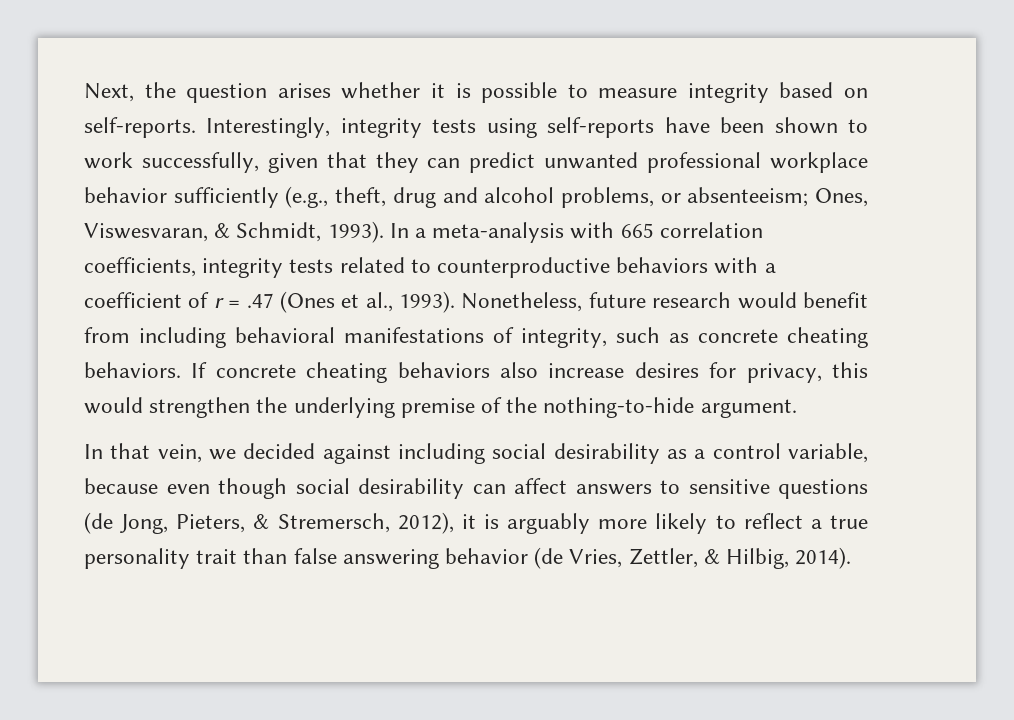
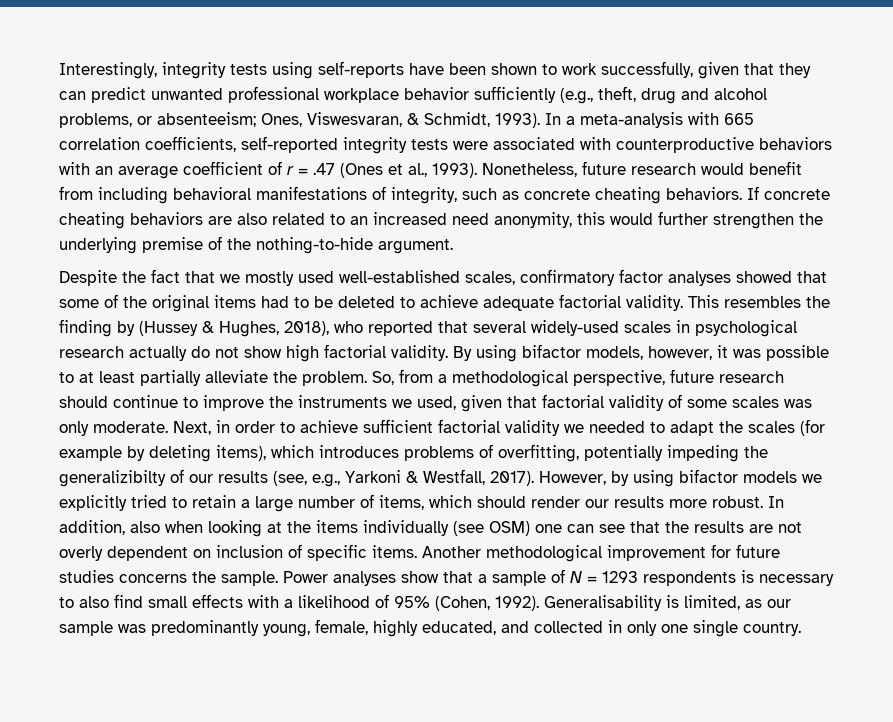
- Next, the question arises whether it is possible to measure integrity based on self-reports.
- In a meta-analysis with 665 correlation coefficients, integrity tests related to counterproductive behaviors with a coefficient of r = .47 (Ones et al., 1993).
+ In a meta-analysis with 665 correlation coefficients, self-reported integrity tests were associated with counterproductive behaviors with an average coefficient of r = .47 (Ones et al., 1993).
- If concrete cheating behaviors also increase desires for privacy, this would strengthen the underlying premise of the nothing-to-hide argument.
+ If concrete cheating behaviors are also related to an increased need anonymity, this would further strengthen the underlying premise of the nothing-to-hide argument.
- In that vein, we decided against including social desirability as a control variable, because even though social desirability can affect answers to sensitive questions (de Jong, Pieters, & Stremersch, 2012), it is arguably more likely to reflect a true personality trait than false answering behavior (de Vries, Zettler, & Hilbig, 2014).
+ Despite the fact that we mostly used well-established scales, confirmatory factor analyses showed that some of the original items had to be deleted to achieve adequate factorial validity. This resembles the finding by (Hussey & Hughes, 2018), who reported that several widely-used scales in psychological research actually do not show high factorial validity. By using bifactor models, however, it was possible to at least partially alleviate the problem. So, from a methodological perspective, future research should continue to improve the instruments we used, given that factorial validity of some scales was only moderate. Next, in order to achieve sufficient factorial validity we needed to adapt the scales (for example by deleting items), which introduces problems of overfitting, potentially impeding the generalizibilty of our results (see, e.g., Yarkoni & Westfall, 2017). However, by using bifactor models we explicitly tried to retain a large number of items, which should render our results more robust. In addition, also when looking at the items individually (see OSM) one can see that the results are not overly dependent on inclusion of specific items. Another methodological improvement for future studies concerns the sample. Power analyses show that a sample of N = 1293 respondents is necessary to also find small effects with a likelihood of 95% (Cohen, 1992). Generalisability is limited, as our sample was predominantly young, female, highly educated, and collected in only one single country.

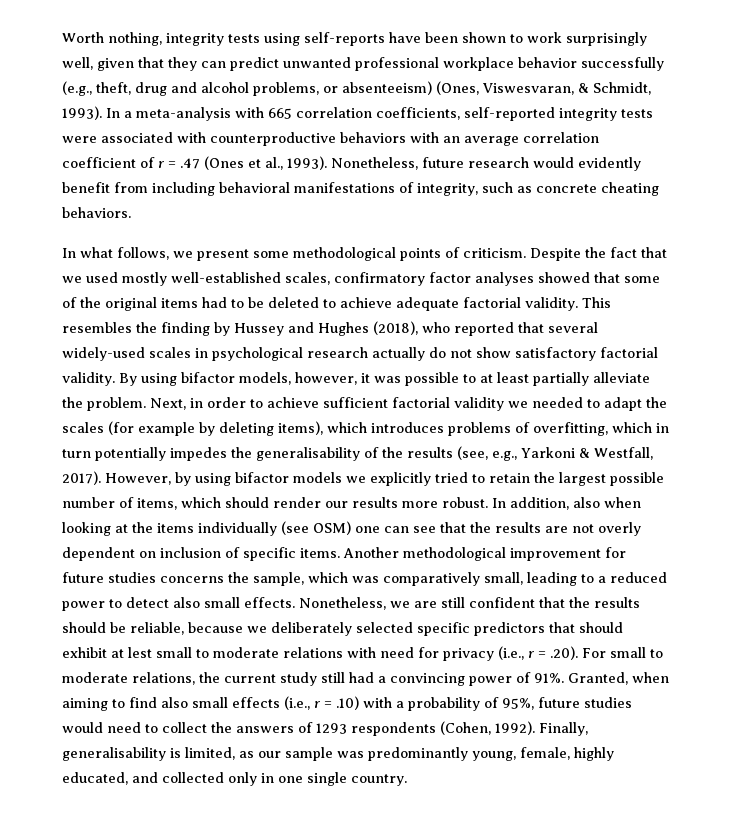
- Interestingly, integrity tests using self-reports have been shown to work successfully, given that they can predict unwanted professional workplace behavior sufficiently (e.g., theft, drug and alcohol problems, or absenteeism; Ones, Viswesvaran, & Schmidt, 1993).
+ Worth nothing, integrity tests using self-reports have been shown to work surprisingly well, given that they can predict unwanted professional workplace behavior successfully (e.g., theft, drug and alcohol problems, or absenteeism) (Ones, Viswesvaran, & Schmidt, 1993).
- In a meta-analysis with 665 correlation coefficients, self-reported integrity tests were associated with counterproductive behaviors with an average coefficient of r = .47 (Ones et al., 1993).
+ In a meta-analysis with 665 correlation coefficients, self-reported integrity tests were associated with counterproductive behaviors with an average correlation coefficient of r = .47 (Ones et al., 1993).
- Nonetheless, future research would benefit from including behavioral manifestations of integrity, such as concrete cheating behaviors. If concrete cheating behaviors are also related to an increased need anonymity, this would further strengthen the underlying premise of the nothing-to-hide argument.
- Despite the fact that we mostly used well-established scales, confirmatory factor analyses showed that some of the original items had to be deleted to achieve adequate factorial validity.
+ Nonetheless, future research would evidently benefit from including behavioral manifestations of integrity, such as concrete cheating behaviors.
+ In what follows, we present some methodological points of criticism. Despite the fact that we used mostly well-established scales, confirmatory factor analyses showed that some of the original items had to be deleted to achieve adequate factorial validity.
- This resembles the finding by (Hussey & Hughes, 2018), who reported that several widely-used scales in psychological research actually do not show high factorial validity.
+ This resembles the finding by Hussey and Hughes (2018), who reported that several widely-used scales in psychological research actually do not show satisfactory factorial validity.
- So, from a methodological perspective, future research should continue to improve the instruments we used, given that factorial validity of some scales was only moderate.
- Next, in order to achieve sufficient factorial validity we needed to adapt the scales (for example by deleting items), which introduces problems of overfitting, potentially impeding the generalizibilty of our results (see, e.g., Yarkoni & Westfall, 2017).
+ Next, in order to achieve sufficient factorial validity we needed to adapt the scales (for example by deleting items), which introduces problems of overfitting, which in turn potentially impedes the generalisability of the results (see, e.g., Yarkoni & Westfall, 2017).
- However, by using bifactor models we explicitly tried to retain a large number of items, which should render our results more robust.
+ However, by using bifactor models we explicitly tried to retain the largest possible number of items, which should render our results more robust.
- Another methodological improvement for future studies concerns the sample. Power analyses show that a sample of N = 1293 respondents is necessary to also find small effects with a likelihood of 95% (Cohen, 1992). Generalisability is limited, as our sample was predominantly young, female, highly educated, and collected in only one single country.
+ Another methodological improvement for future studies concerns the sample, which was comparatively small, leading to a reduced power to detect also small effects. Nonetheless, we are still confident that the results should be reliable, because we deliberately selected specific predictors that should exhibit at lest small to moderate relations with need for privacy (i.e., r = .20). For small to moderate relations, the current study still had a convincing power of 91%. Granted, when aiming to find also small effects (i.e., r = .10) with a probability of 95%, future studies would need to collect the answers of 1293 respondents (Cohen, 1992). Finally, generalisability is limited, as our sample was predominantly young, female, highly educated, and collected only in one single country.

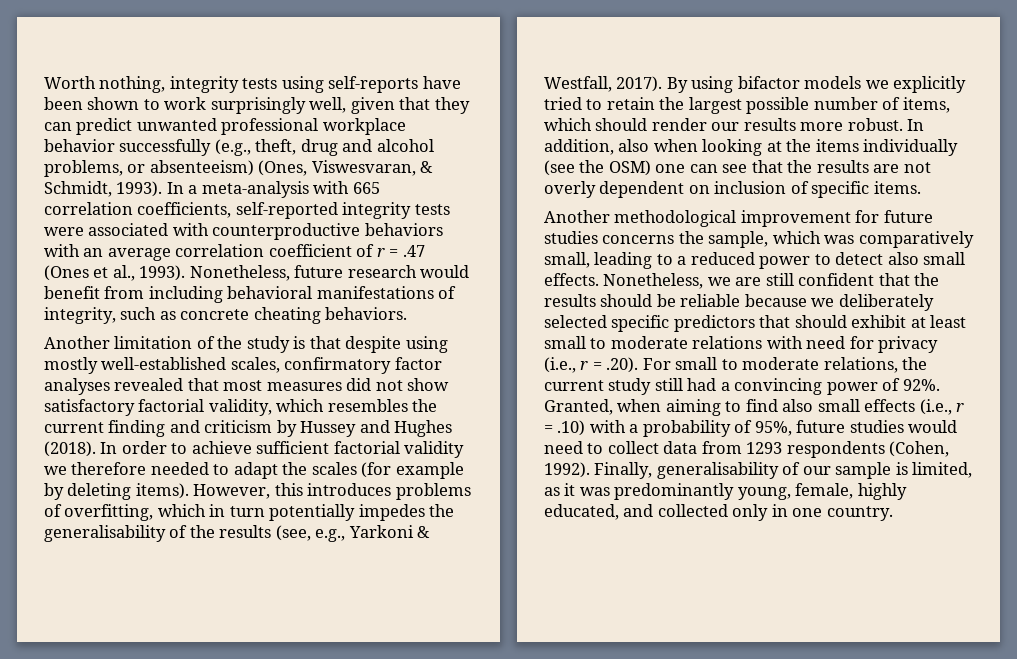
- Nonetheless, future research would evidently benefit from including behavioral manifestations of integrity, such as concrete cheating behaviors.
+ Nonetheless, future research would benefit from including behavioral manifestations of integrity, such as concrete cheating behaviors.
- In what follows, we present some methodological points of criticism. Despite the fact that we used mostly well-established scales, confirmatory factor analyses showed that some of the original items had to be deleted to achieve adequate factorial validity. This resembles the finding by Hussey and Hughes (2018), who reported that several widely-used scales in psychological research actually do not show satisfactory factorial validity. By using bifactor models, however, it was possible to at least partially alleviate the problem. Next, in order to achieve sufficient factorial validity we needed to adapt the scales (for example by deleting items), which introduces problems of overfitting, which in turn potentially impedes the generalisability of the results (see, e.g., Yarkoni & Westfall, 2017).
+ Another limitation of the study is that despite using mostly well-established scales, confirmatory factor analyses revealed that most measures did not show satisfactory factorial validity, which resembles the current finding and criticism by Hussey and Hughes (2018). In order to achieve sufficient factorial validity we therefore needed to adapt the scales (for example by deleting items). However, this introduces problems of overfitting, which in turn potentially impedes the generalisability of the results (see, e.g., Yarkoni & Westfall, 2017).
- However, by using bifactor models we explicitly tried to retain the largest possible number of items, which should render our results more robust.
+ By using bifactor models we explicitly tried to retain the largest possible number of items, which should render our results more robust.
- In addition, also when looking at the items individually (see OSM) one can see that the results are not overly dependent on inclusion of specific items. Another methodological improvement for future studies concerns the sample, which was comparatively small, leading to a reduced power to detect also small effects.
+ In addition, also when looking at the items individually (see the OSM) one can see that the results are not overly dependent on inclusion of specific items.
+ Another methodological improvement for future studies concerns the sample, which was comparatively small, leading to a reduced power to detect also small effects.
- Nonetheless, we are still confident that the results should be reliable, because we deliberately selected specific predictors that should exhibit at lest small to moderate relations with need for privacy (i.e., r = .20). For small to moderate relations, the current study still had a convincing power of 91%.
+ Nonetheless, we are still confident that the results should be reliable because we deliberately selected specific predictors that should exhibit at least small to moderate relations with need for privacy (i.e., r = .20). For small to moderate relations, the current study still had a convincing power of 92%.
- Granted, when aiming to find also small effects (i.e., r = .10) with a probability of 95%, future studies would need to collect the answers of 1293 respondents (Cohen, 1992).
+ Granted, when aiming to find also small effects (i.e., r = .10) with a probability of 95%, future studies would need to collect data from 1293 respondents (Cohen, 1992).
- Finally, generalisability is limited, as our sample was predominantly young, female, highly educated, and collected only in one single country.
+ Finally, generalisability of our sample is limited, as it was predominantly young, female, highly educated, and collected only in one country.

